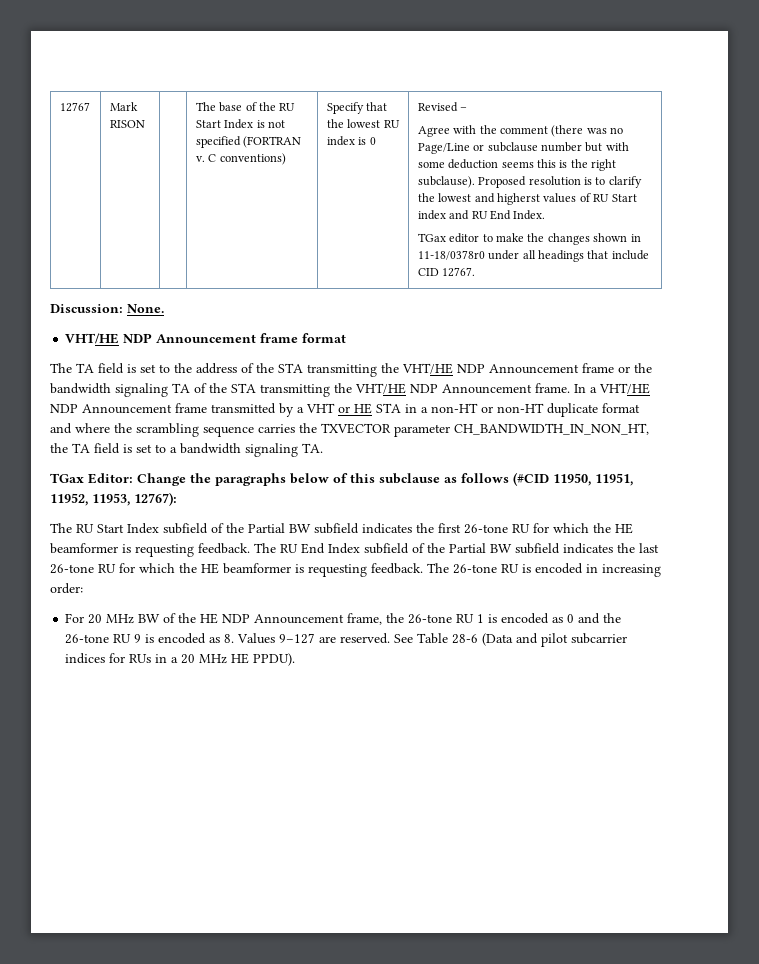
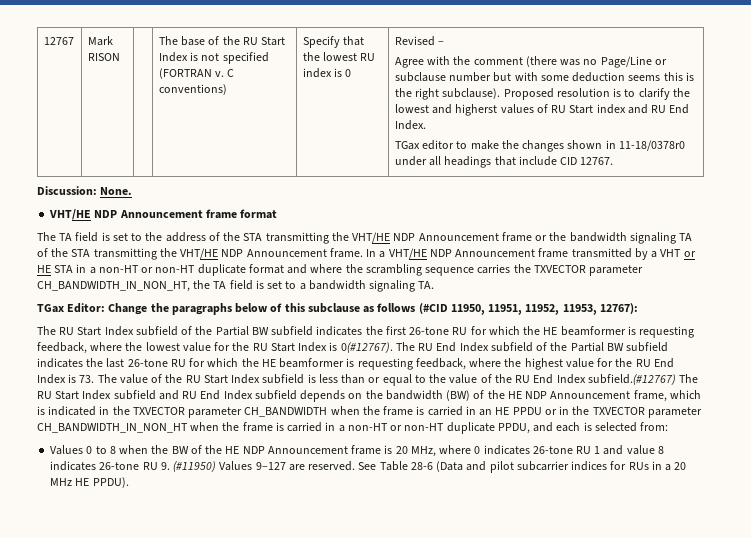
- The RU Start Index subfield of the Partial BW subfield indicates the first 26-tone RU for which the HE beamformer is requesting feedback.
+ The RU Start Index subfield of the Partial BW subfield indicates the first 26-tone RU for which the HE beamformer is requesting feedback, where the lowest value for the RU Start Index is 0(#12767).
- The RU End Index subfield of the Partial BW subfield indicates the last 26-tone RU for which the HE beamformer is requesting feedback. The 26-tone RU is encoded in increasing order:
- For 20 MHz BW of the HE NDP Announcement frame, the 26-tone RU 1 is encoded as 0 and the 26-tone RU 9 is encoded as 8. Values 9–127 are reserved.
+ The RU End Index subfield of the Partial BW subfield indicates the last 26-tone RU for which the HE beamformer is requesting feedback, where the highest value for the RU End Index is 73. The value of the RU Start Index subfield is less than or equal to the value of the RU End Index subfield.(#12767) The RU Start Index subfield and RU End Index subfield depends on the bandwidth (BW) of the HE NDP Announcement frame, which is indicated in the TXVECTOR parameter CH_BANDWIDTH when the frame is carried in an HE PPDU or in the TXVECTOR parameter CH_BANDWIDTH_IN_NON_HT when the frame is carried in a non-HT or non-HT duplicate PPDU, and each is selected from:
+ Values 0 to 8 when the BW of the HE NDP Announcement frame is 20 MHz, where 0 indicates 26-tone RU 1 and value 8 indicates 26-tone RU 9. (#11950) Values 9–127 are reserved.

